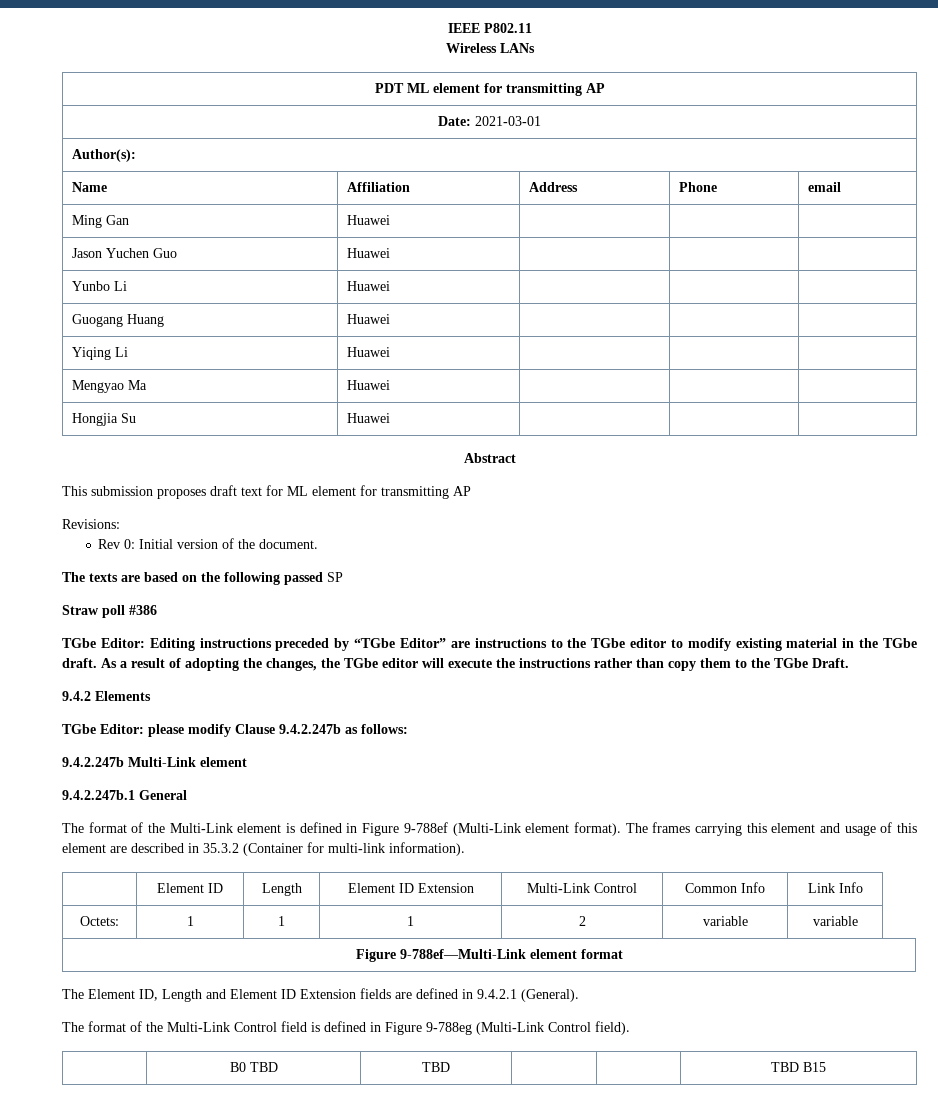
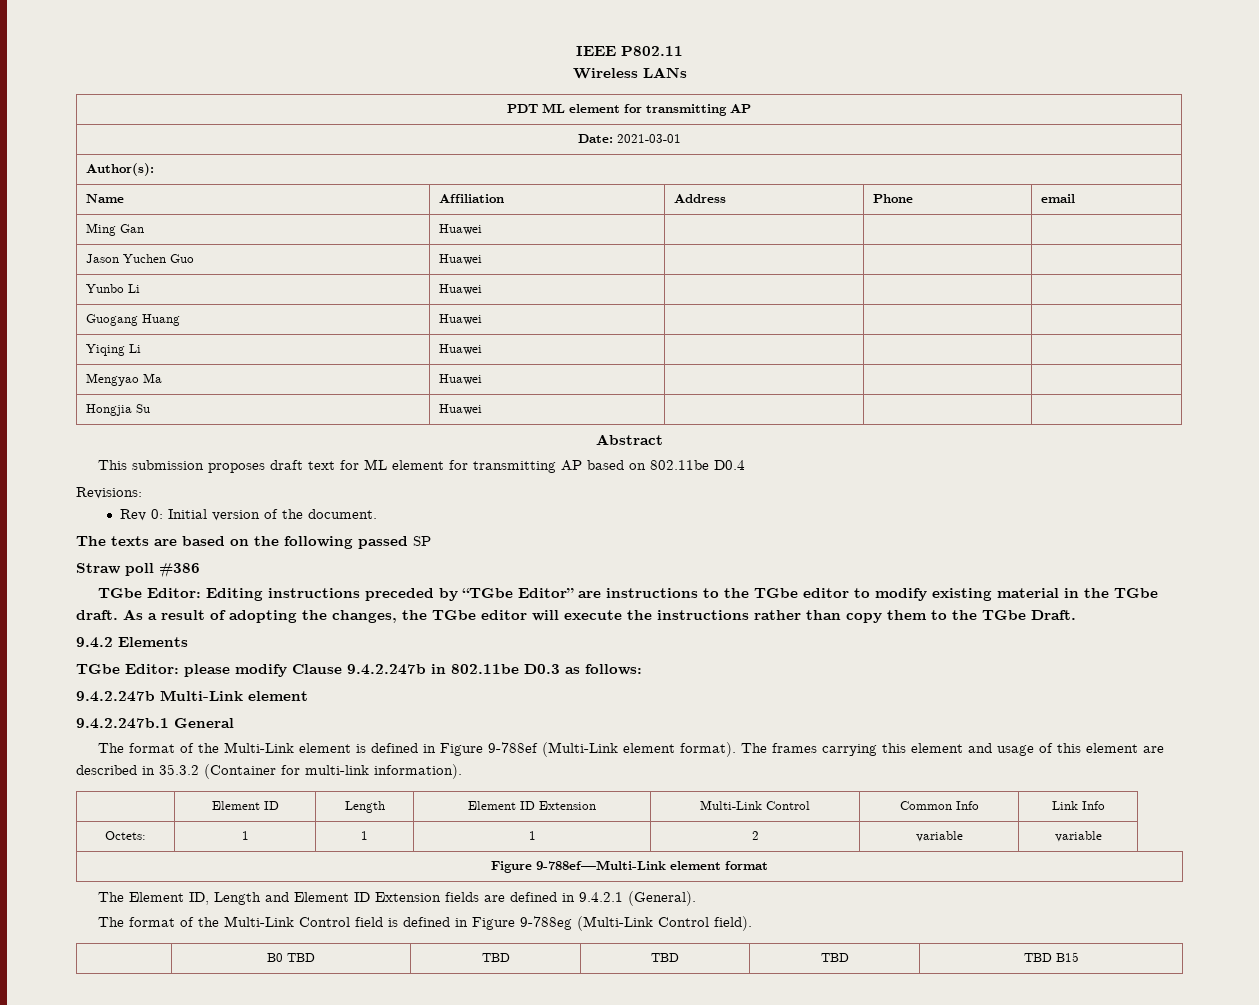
- This submission proposes draft text for ML element for transmitting AP
+ This submission proposes draft text for ML element for transmitting AP based on 802.11be D0.4
- TGbe Editor: please modify Clause 9.4.2.247b as follows:
+ TGbe Editor: please modify Clause 9.4.2.247b in 802.11be D0.3 as follows:
- | B0 TBD | TBD | | | TBD B15
+ | B0 TBD | TBD | TBD | TBD | TBD B15

